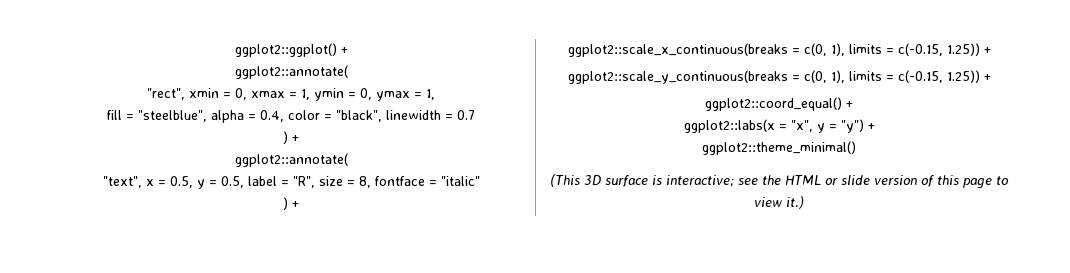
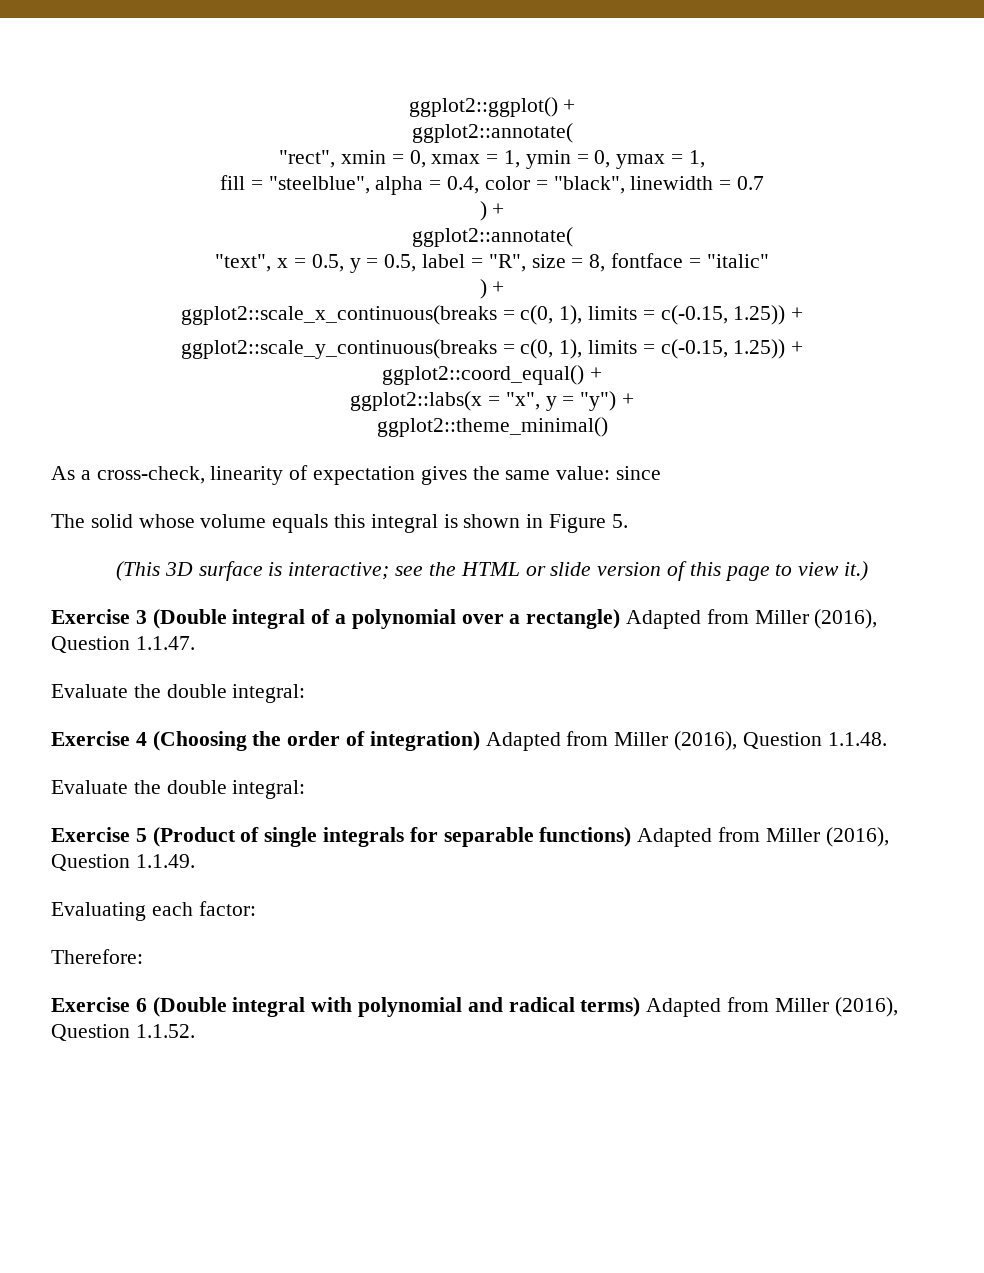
+ As a cross-check, linearity of expectation gives the same value: since
+ The solid whose volume equals this integral is shown in Figure 5.
+ Exercise 3 (Double integral of a polynomial over a rectangle) Adapted from Miller (2016), Question 1.1.47.
+ Evaluate the double integral:
+ Exercise 4 (Choosing the order of integration) Adapted from Miller (2016), Question 1.1.48.
+ Evaluate the double integral:
+ Exercise 5 (Product of single integrals for separable functions) Adapted from Miller (2016), Question 1.1.49.
+ Evaluating each factor:
+ Therefore:
+ Exercise 6 (Double integral with polynomial and radical terms) Adapted from Miller (2016), Question 1.1.52.

